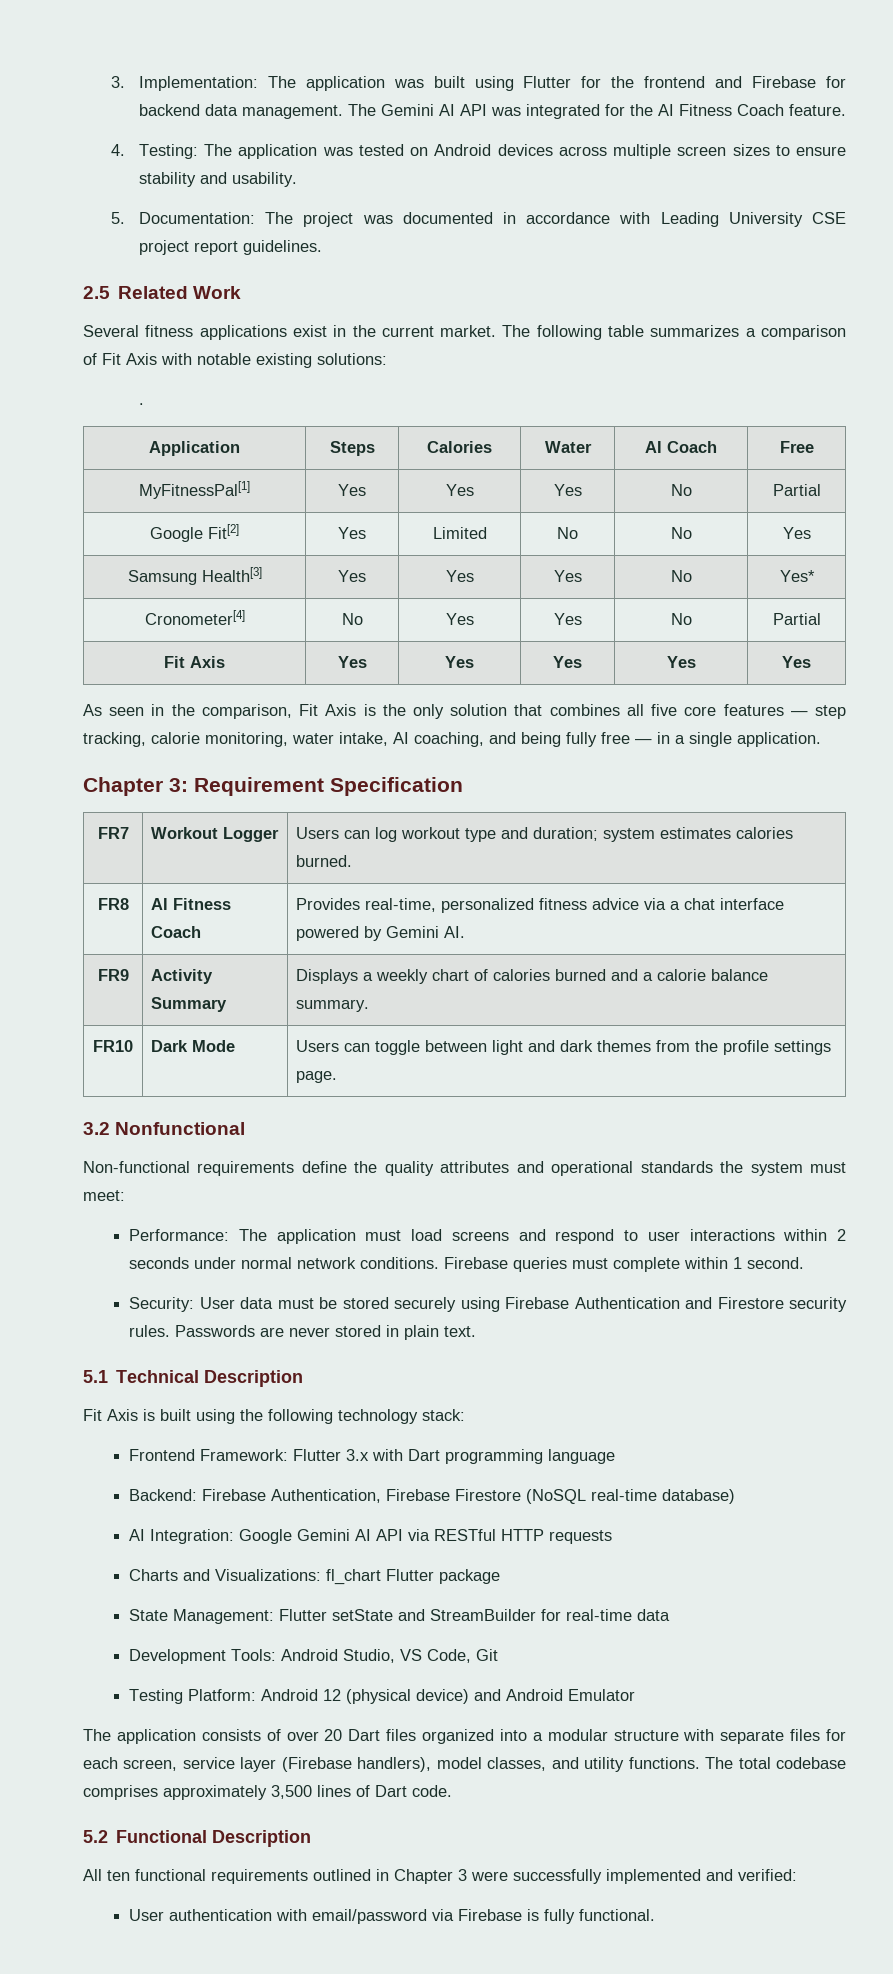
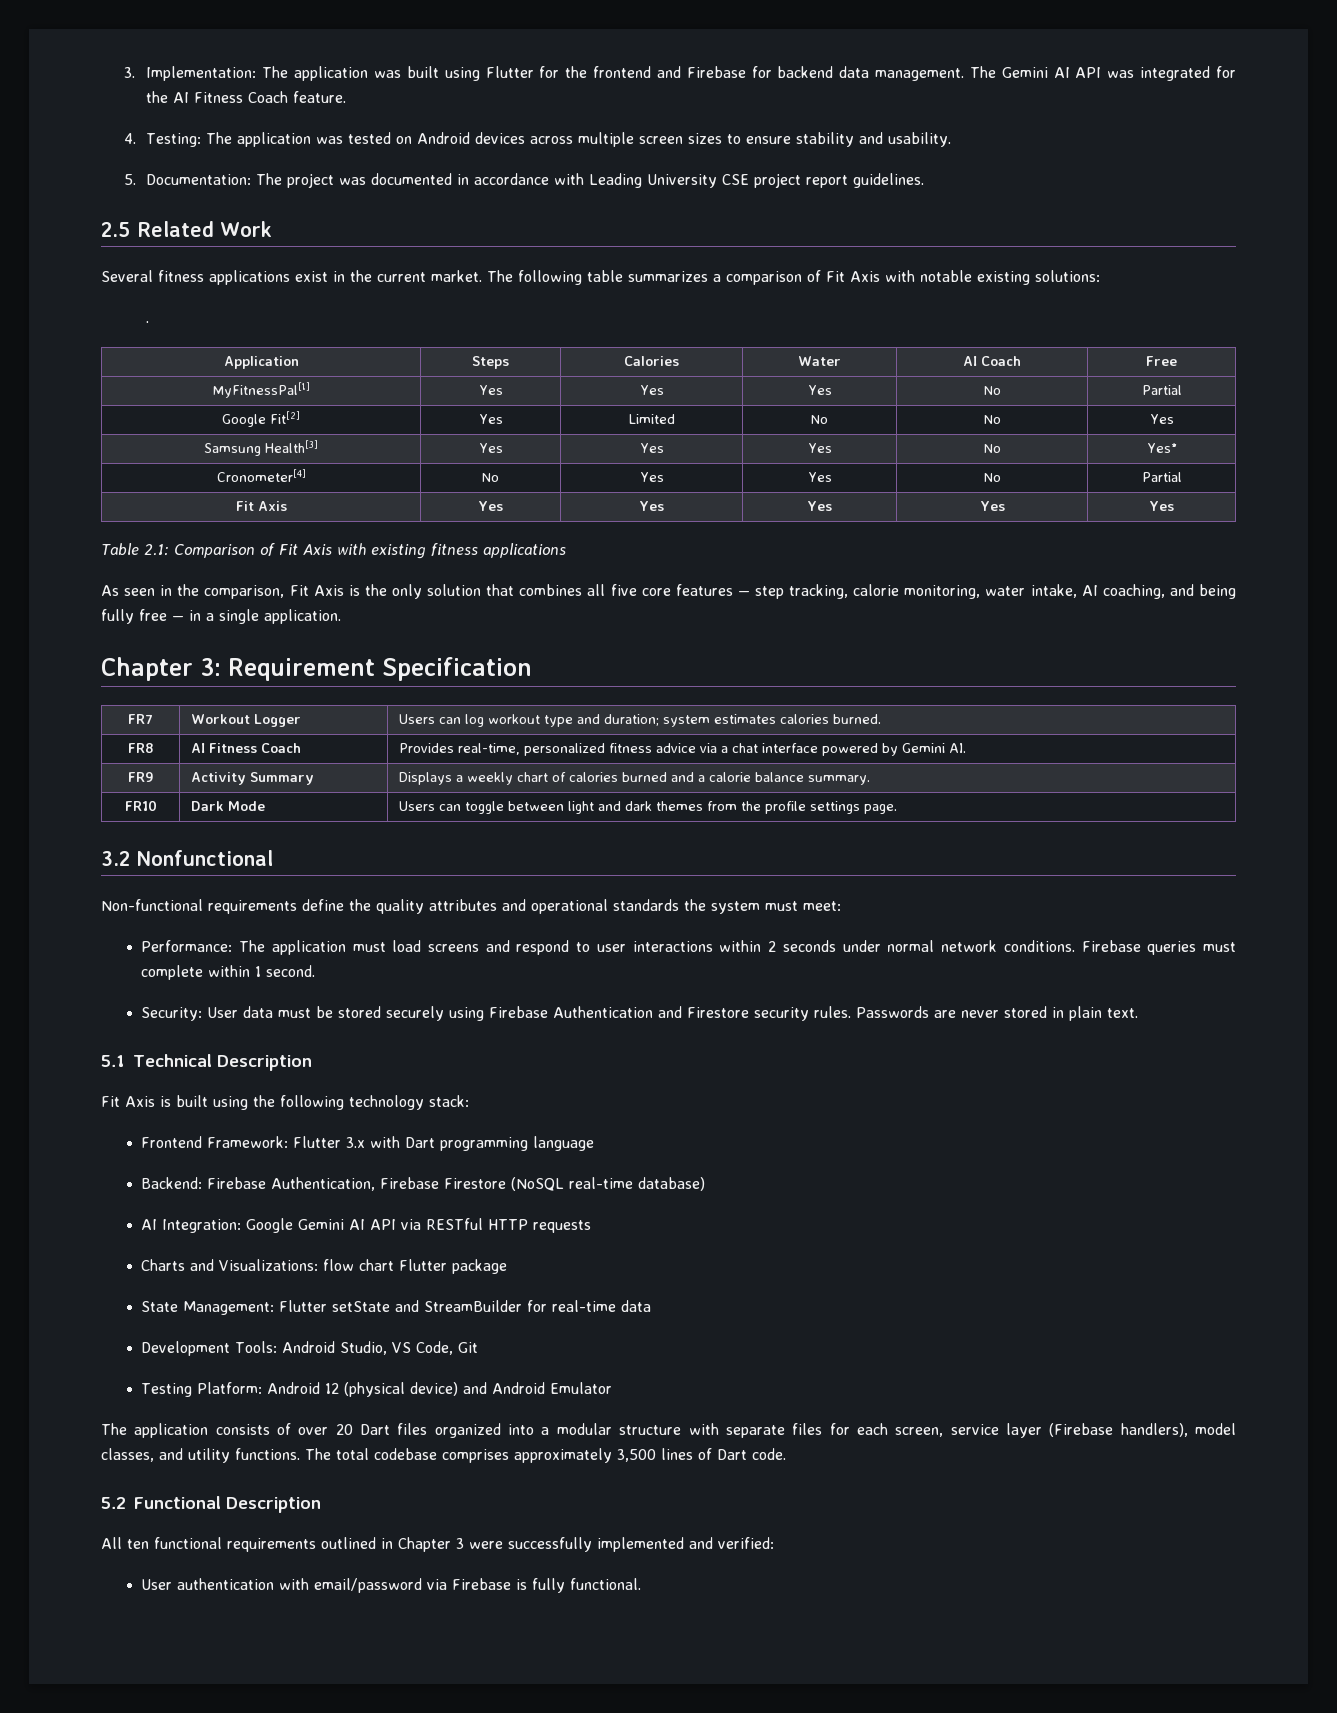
+ Table 2.1: Comparison of Fit Axis with existing fitness applications
- Charts and Visualizations: fl_chart Flutter package
+ Charts and Visualizations: flow chart Flutter package

